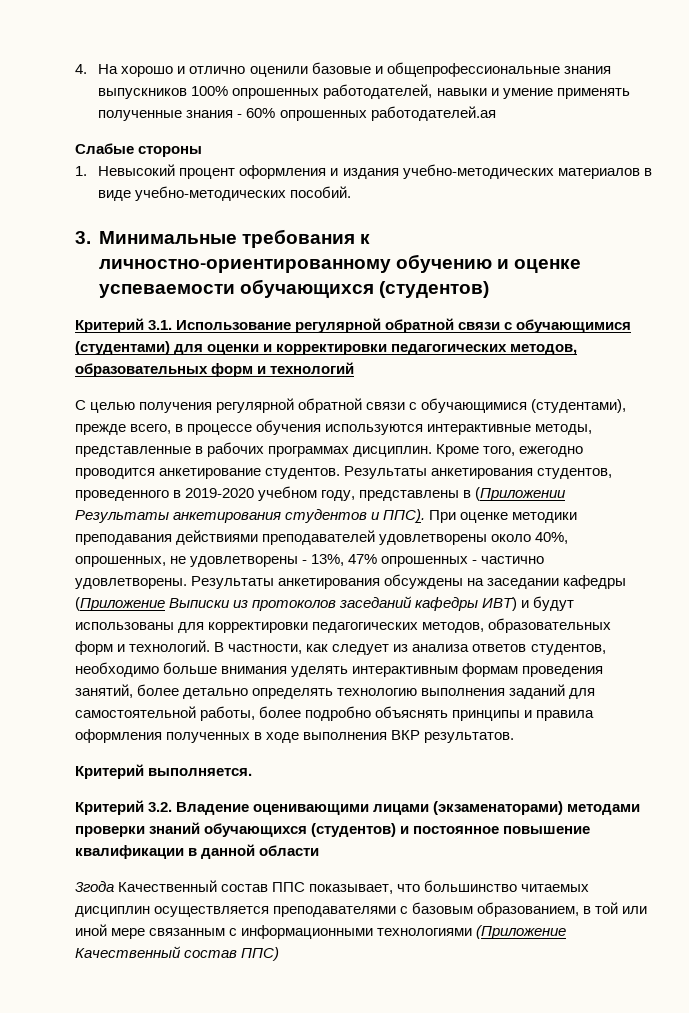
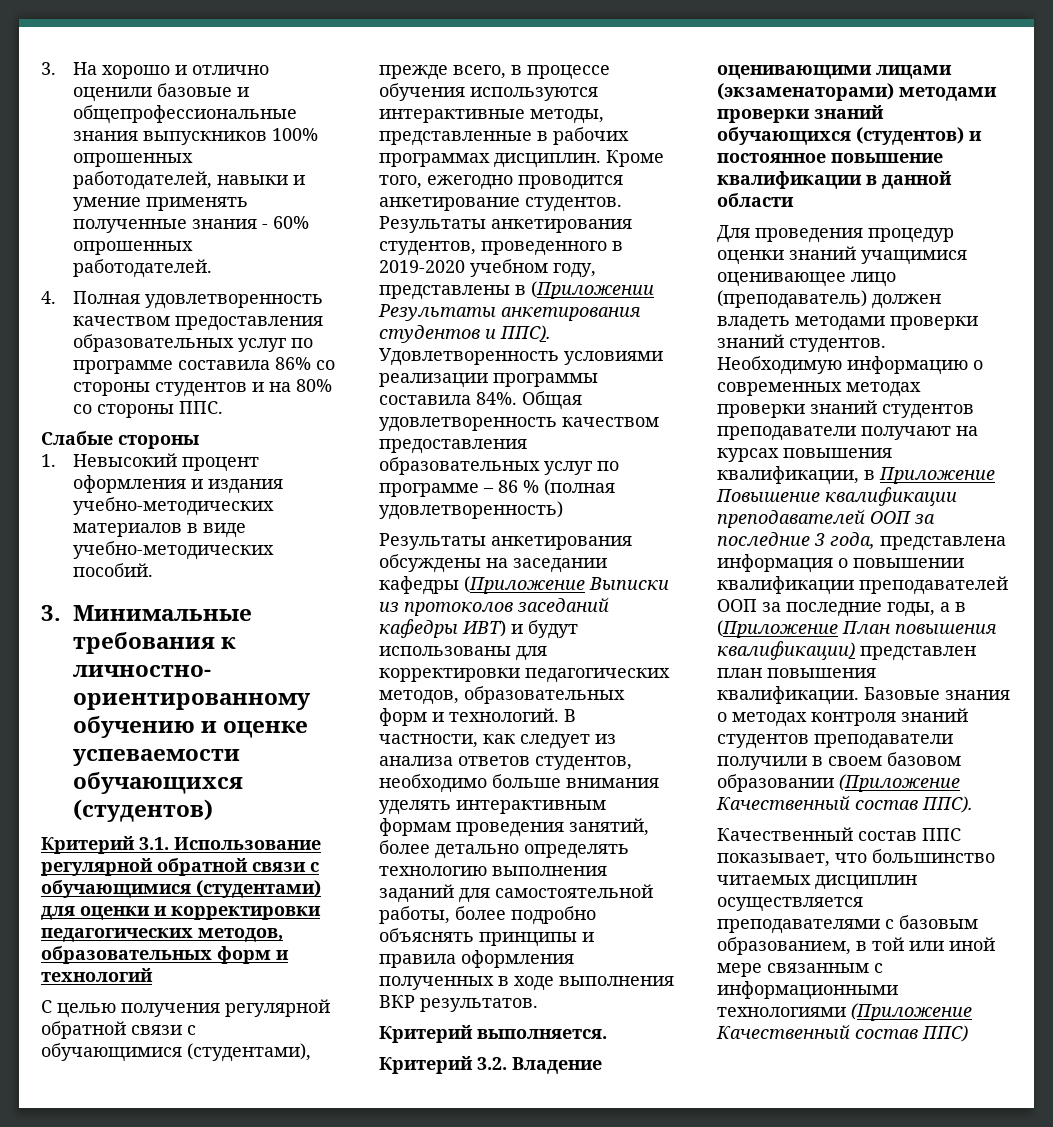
- 4. На хорошо и отлично оценили базовые и общепрофессиональные знания выпускников 100% опрошенных работодателей, навыки и умение применять полученные знания - 60% опрошенных работодателей.ая
+ 3. На хорошо и отлично оценили базовые и общепрофессиональные знания выпускников 100% опрошенных работодателей, навыки и умение применять полученные знания - 60% опрошенных работодателей.
+ 4. Полная удовлетворенность качеством предоставления образовательных услуг по программе составила 86% со стороны студентов и на 80% со стороны ППС.
- При оценке методики преподавания действиями преподавателей удовлетворены около 40%, опрошенных, не удовлетворены - 13%, 47% опрошенных - частично удовлетворены. Результаты анкетирования обсуждены на заседании кафедры (Приложение Выписки из протоколов заседаний кафедры ИВТ) и будут использованы для корректировки педагогических методов, образовательных форм и технологий.
+ Удовлетворенность условиями реализации программы составила 84%. Общая удовлетворенность качеством предоставления образовательных услуг по программе – 86 % (полная удовлетворенность)
+ Результаты анкетирования обсуждены на заседании кафедры (Приложение Выписки из протоколов заседаний кафедры ИВТ) и будут использованы для корректировки педагогических методов, образовательных форм и технологий.
- 3года Качественный состав ППС показывает, что большинство читаемых дисциплин осуществляется преподавателями с базовым образованием, в той или иной мере связанным с информационными технологиями (Приложение Качественный состав ППС)
+ Для проведения процедур оценки знаний учащимися оценивающее лицо (преподаватель) должен владеть методами проверки знаний студентов. Необходимую информацию о современных методах проверки знаний студентов преподаватели получают на курсах повышения квалификации, в Приложение Повышение квалификации преподавателей ООП за последние 3 года, представлена информация о повышении квалификации преподавателей ООП за последние годы, а в (Приложение План повышения квалификации) представлен план повышения квалификации. Базовые знания о методах контроля знаний студентов преподаватели получили в своем базовом образовании (Приложение Качественный состав ППС).
+ Качественный состав ППС показывает, что большинство читаемых дисциплин осуществляется преподавателями с базовым образованием, в той или иной мере связанным с информационными технологиями (Приложение Качественный состав ППС)

